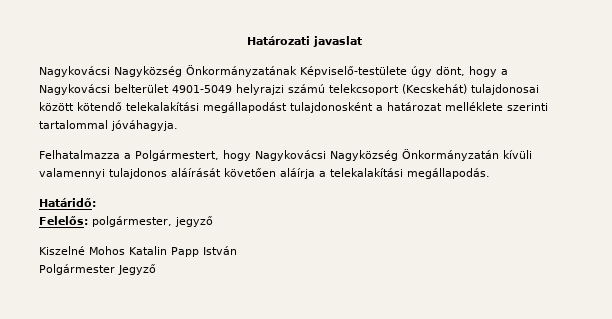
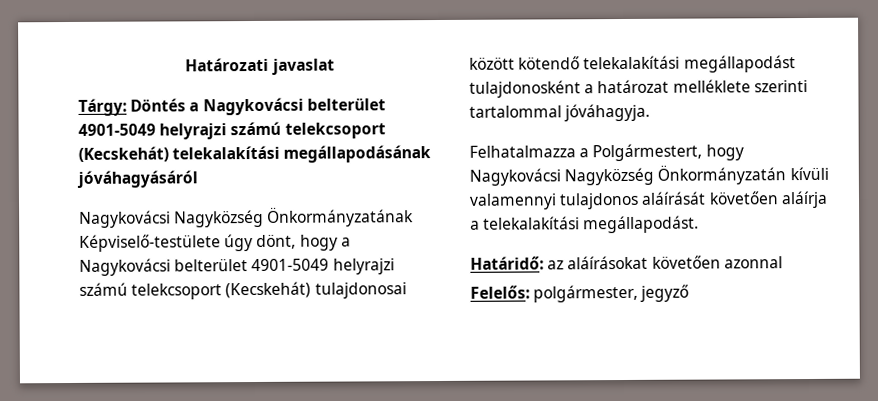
+ Tárgy: Döntés a Nagykovácsi belterület 4901-5049 helyrajzi számú telekcsoport (Kecskehát) telekalakítási megállapodásának jóváhagyásáról
- Felhatalmazza a Polgármestert, hogy Nagykovácsi Nagyközség Önkormányzatán kívüli valamennyi tulajdonos aláírását követően aláírja a telekalakítási megállapodás.
+ Felhatalmazza a Polgármestert, hogy Nagykovácsi Nagyközség Önkormányzatán kívüli valamennyi tulajdonos aláírását követően aláírja a telekalakítási megállapodást.
- Határidő:
+ Határidő: az aláírásokat követően azonnal
- Kiszelné Mohos Katalin Papp István
- Polgármester Jegyző

